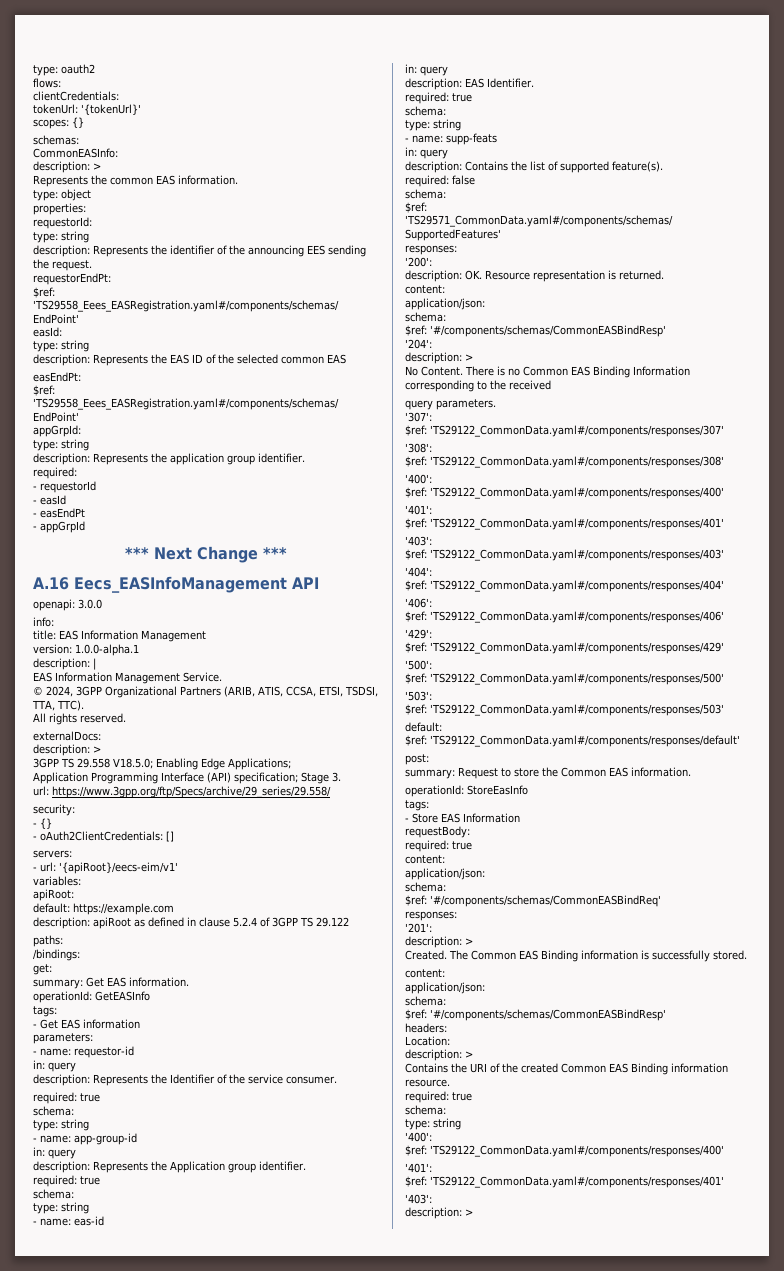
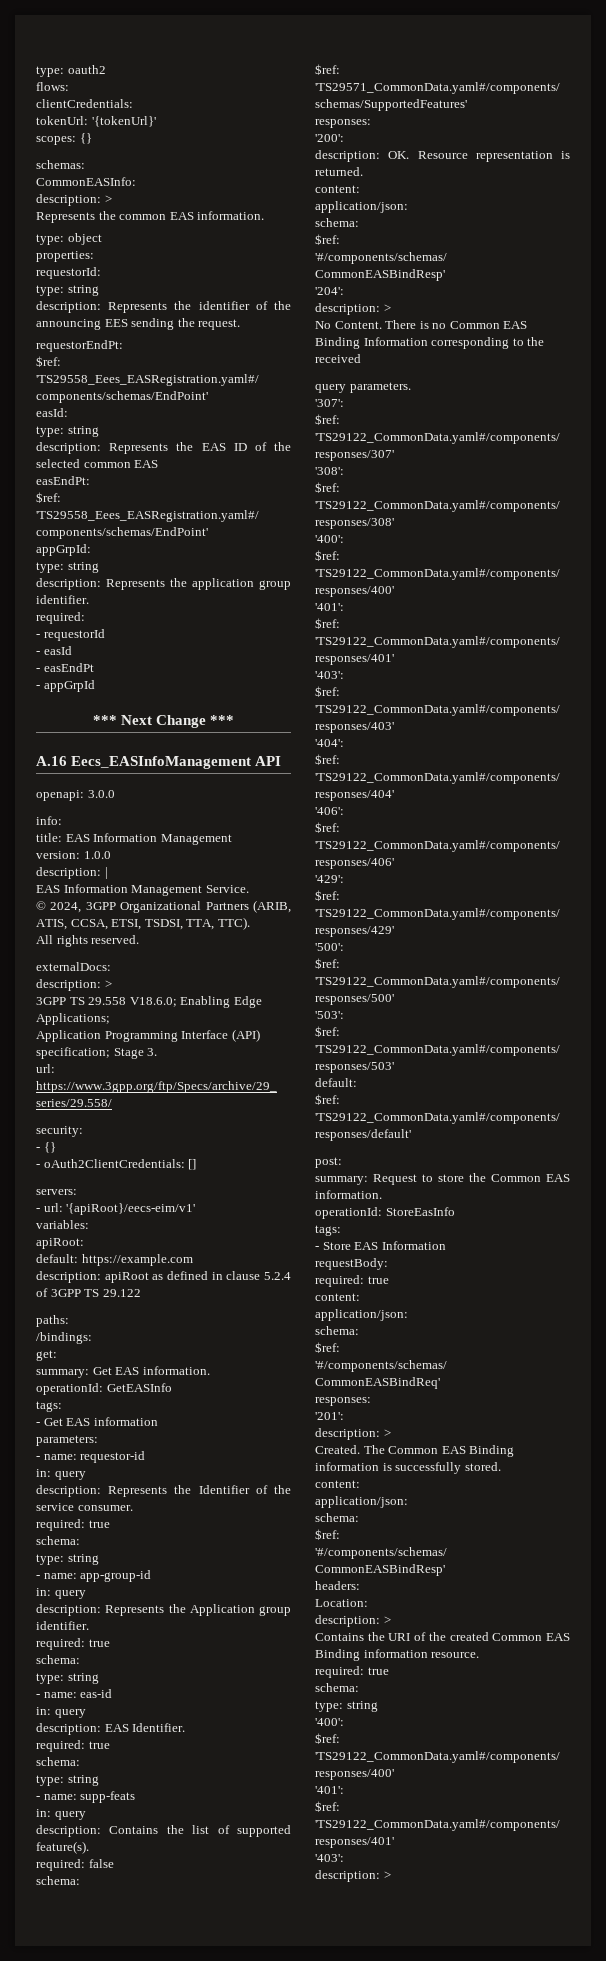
- version: 1.0.0-alpha.1
+ version: 1.0.0
- 3GPP TS 29.558 V18.5.0; Enabling Edge Applications;
+ 3GPP TS 29.558 V18.6.0; Enabling Edge Applications;

